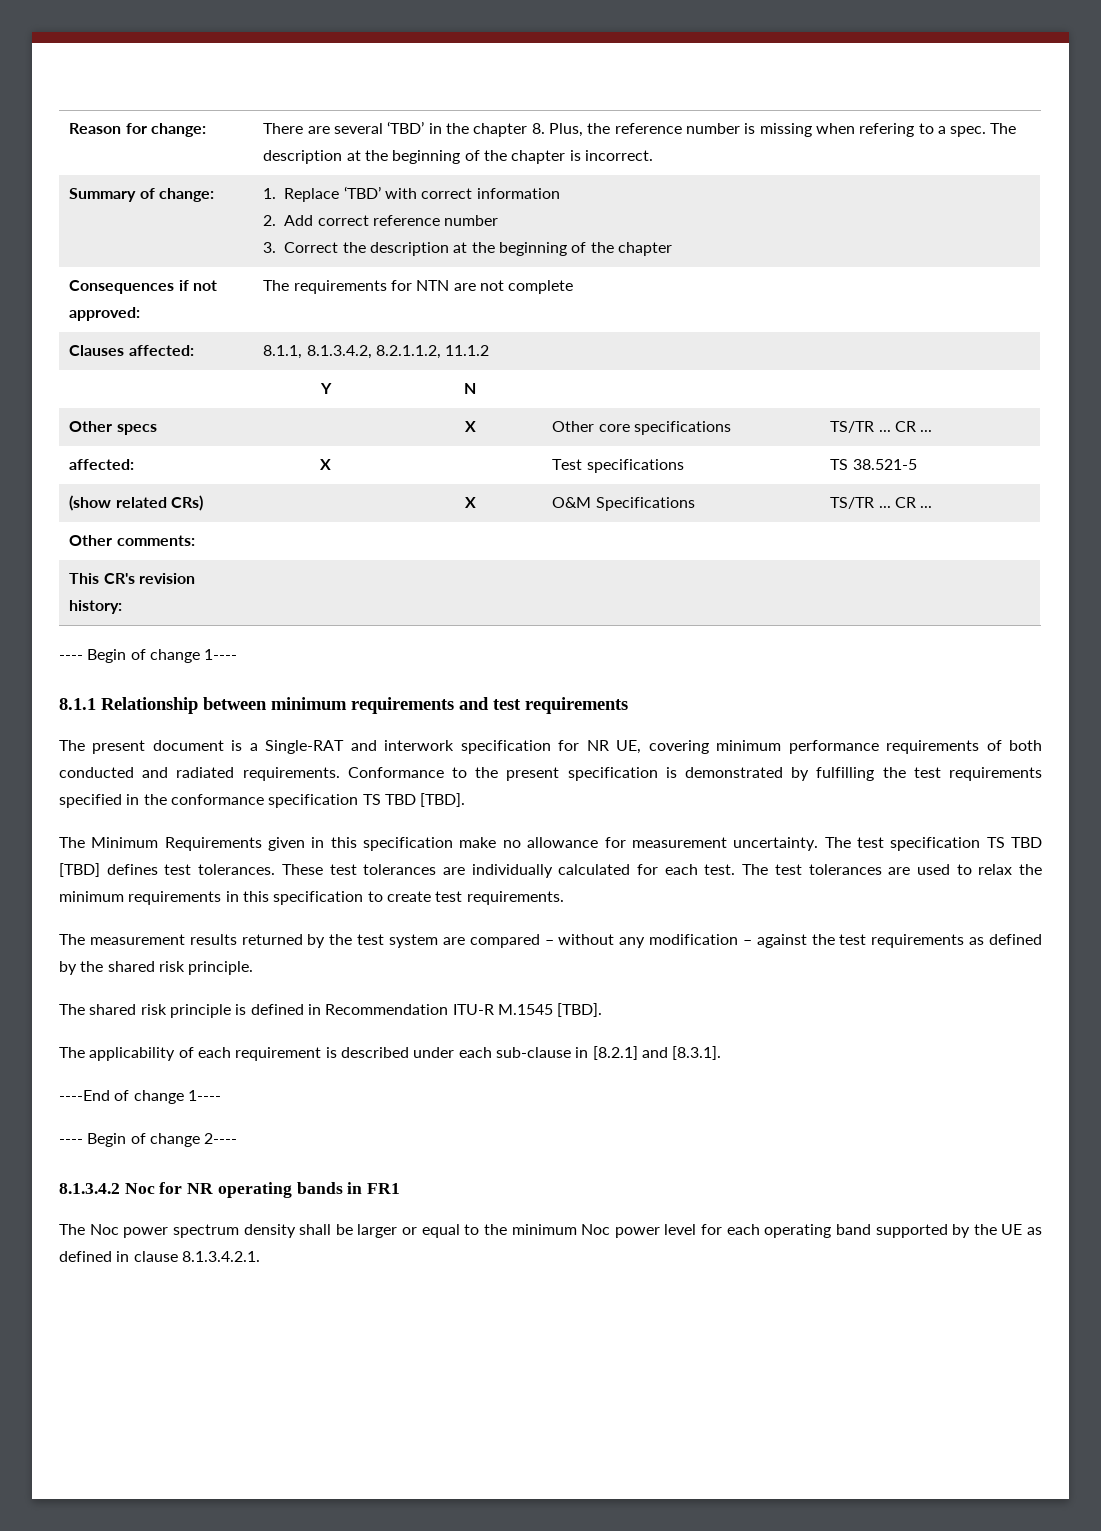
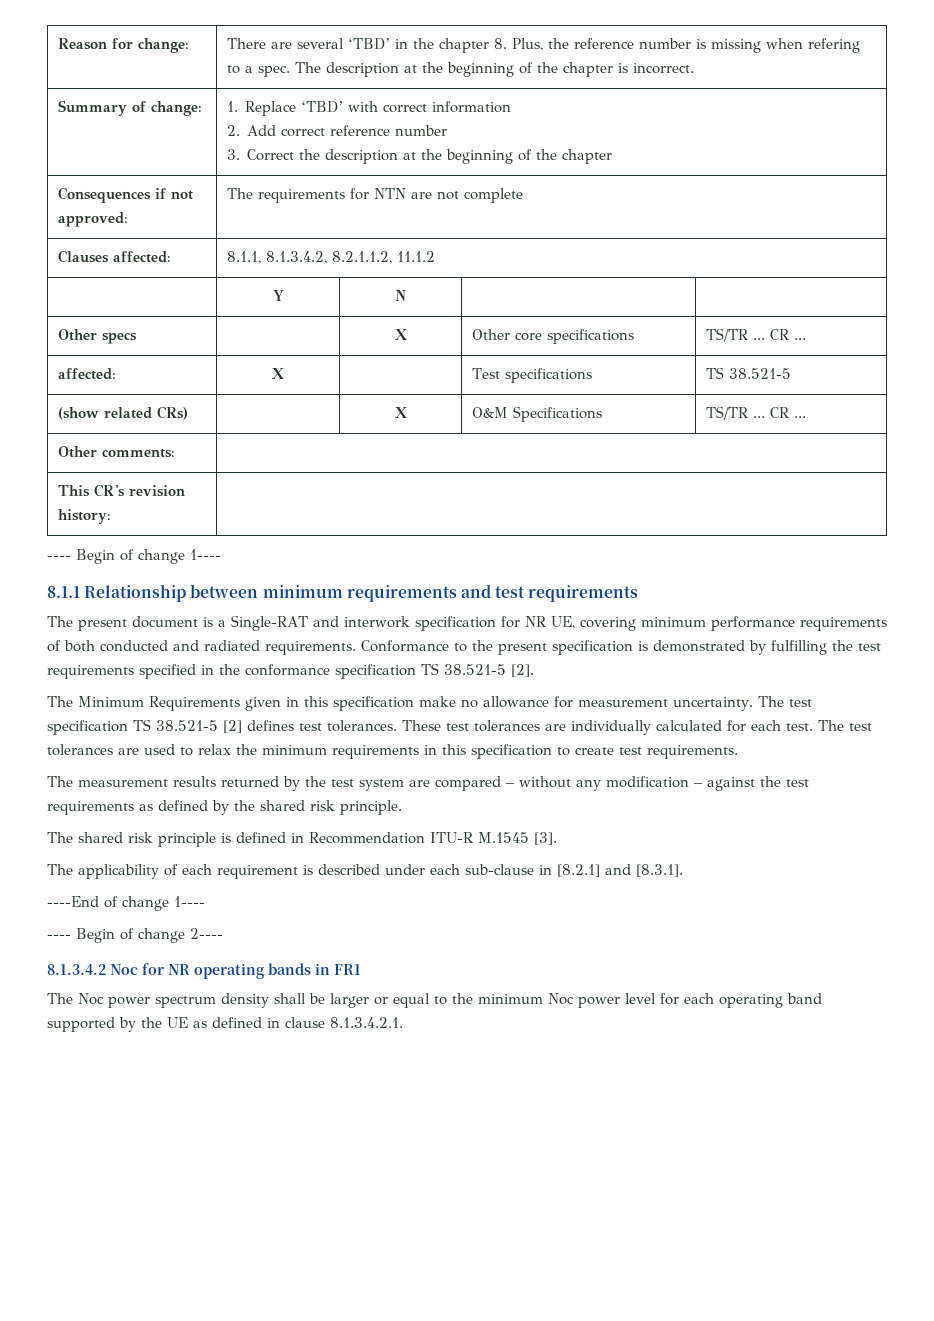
- Conformance to the present specification is demonstrated by fulfilling the test requirements specified in the conformance specification TS TBD [TBD].
+ Conformance to the present specification is demonstrated by fulfilling the test requirements specified in the conformance specification TS 38.521-5 [2].
- The test specification TS TBD [TBD] defines test tolerances.
+ The test specification TS 38.521-5 [2] defines test tolerances.
- The shared risk principle is defined in Recommendation ITU-R M.1545 [TBD].
+ The shared risk principle is defined in Recommendation ITU-R M.1545 [3].

